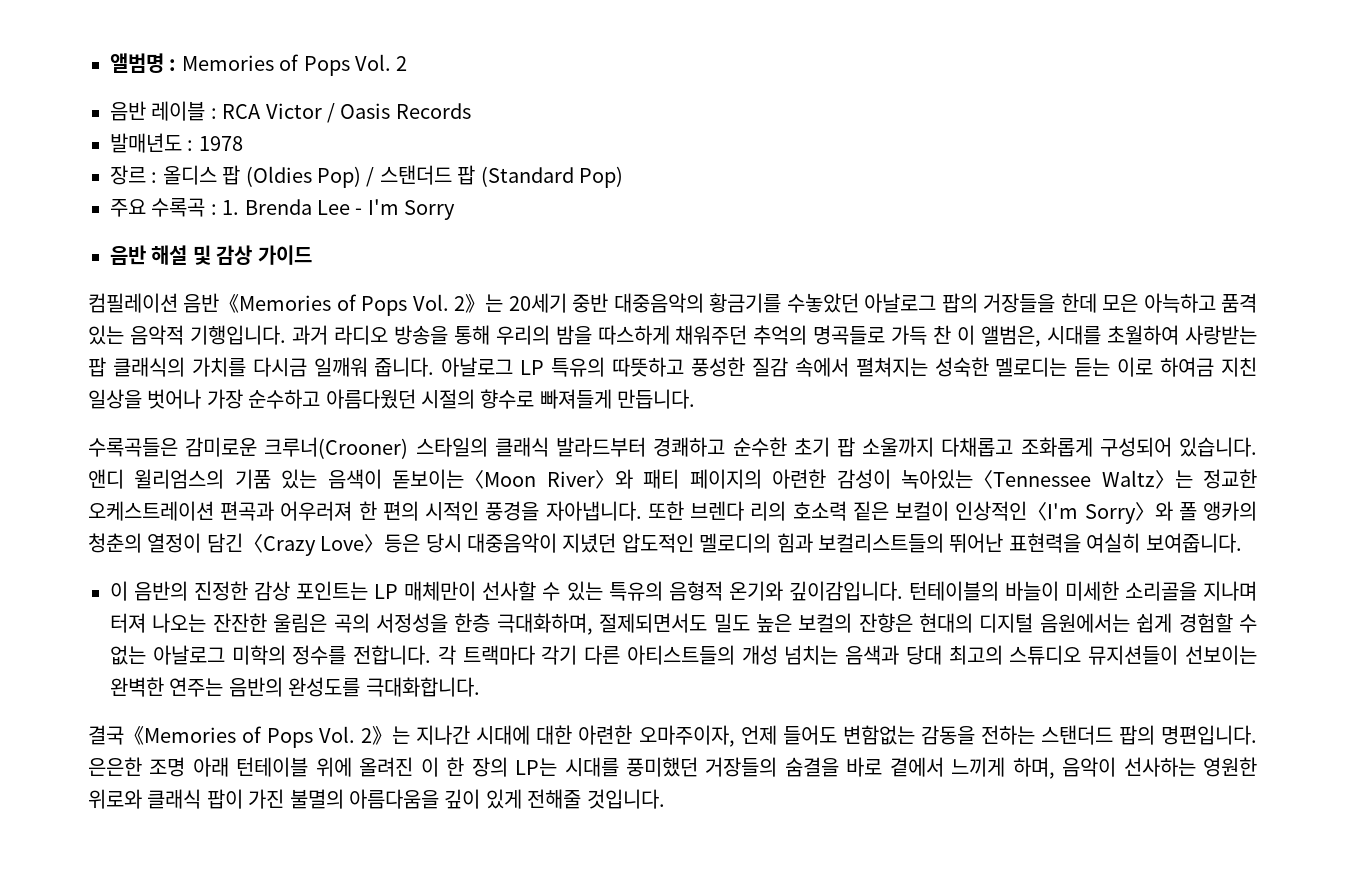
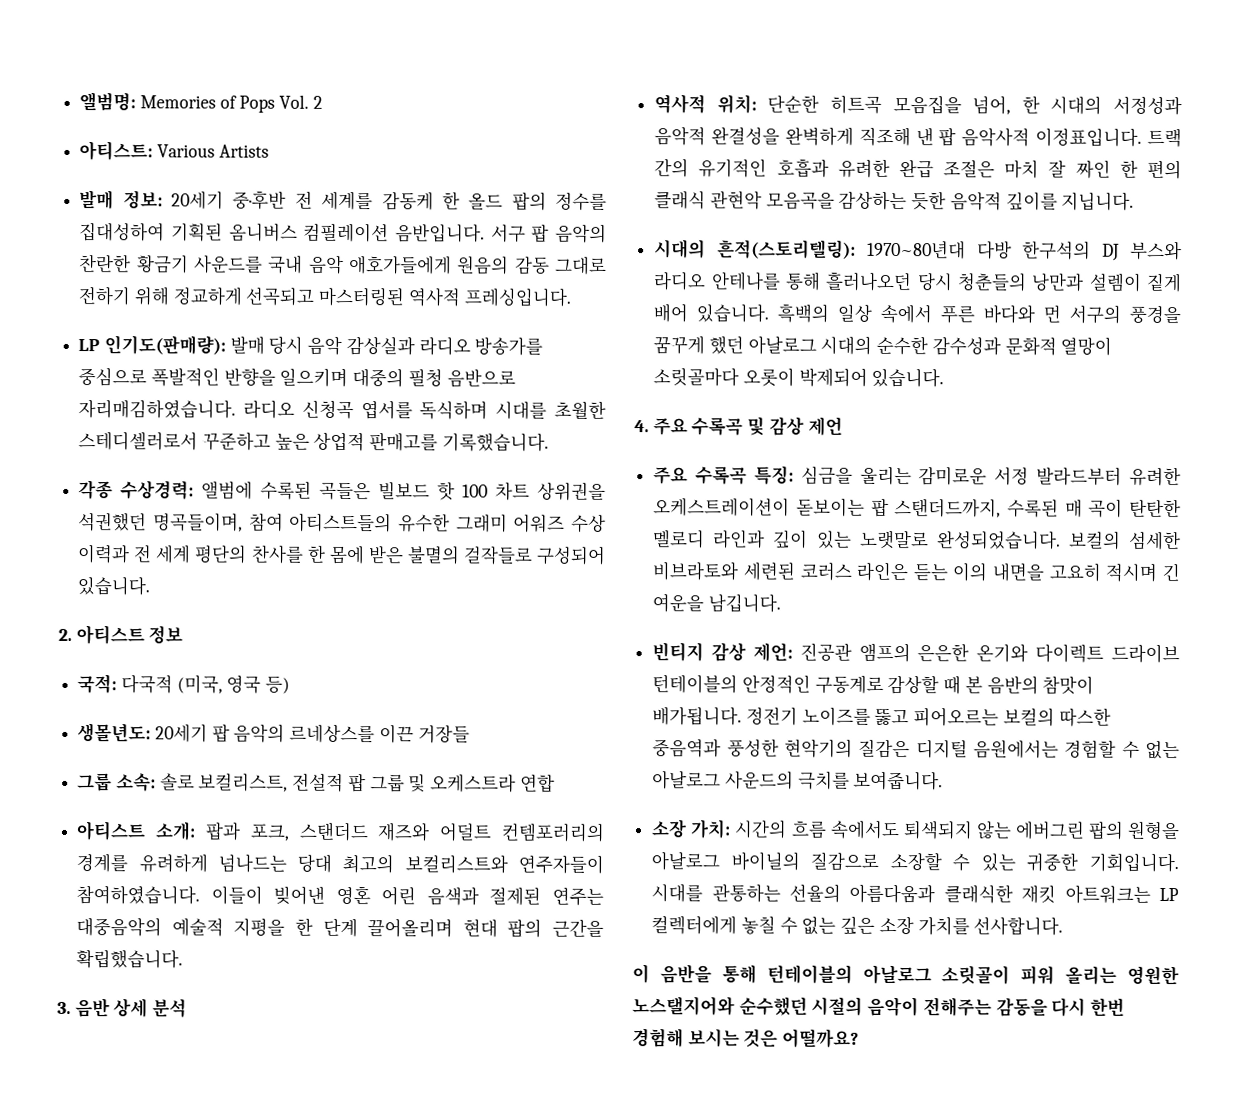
- 앨범명 : Memories of Pops Vol. 2
+ 앨범명: Memories of Pops Vol. 2
- 음반 레이블 : RCA Victor / Oasis Records
- 발매년도 : 1978
- 장르 : 올디스 팝 (Oldies Pop) / 스탠더드 팝 (Standard Pop)
- 주요 수록곡 : 1. Brenda Lee - I'm Sorry
- 음반 해설 및 감상 가이드
- 컴필레이션 음반《Memories of Pops Vol. 2》는 20세기 중반 대중음악의 황금기를 수놓았던 아날로그 팝의 거장들을 한데 모은 아늑하고 품격 있는 음악적 기행입니다. 과거 라디오 방송을 통해 우리의 밤을 따스하게 채워주던 추억의 명곡들로 가득 찬 이 앨범은, 시대를 초월하여 사랑받는 팝 클래식의 가치를 다시금 일깨워 줍니다. 아날로그 LP 특유의 따뜻하고 풍성한 질감 속에서 펼쳐지는 성숙한 멜로디는 듣는 이로 하여금 지친 일상을 벗어나 가장 순수하고 아름다웠던 시절의 향수로 빠져들게 만듭니다.
- 수록곡들은 감미로운 크루너(Crooner) 스타일의 클래식 발라드부터 경쾌하고 순수한 초기 팝 소울까지 다채롭고 조화롭게 구성되어 있습니다. 앤디 윌리엄스의 기품 있는 음색이 돋보이는〈Moon River〉와 패티 페이지의 아련한 감성이 녹아있는〈Tennessee Waltz〉는 정교한 오케스트레이션 편곡과 어우러져 한 편의 시적인 풍경을 자아냅니다. 또한 브렌다 리의 호소력 짙은 보컬이 인상적인〈I'm Sorry〉와 폴 앵카의 청춘의 열정이 담긴〈Crazy Love〉등은 당시 대중음악이 지녔던 압도적인 멜로디의 힘과 보컬리스트들의 뛰어난 표현력을 여실히 보여줍니다.
- 이 음반의 진정한 감상 포인트는 LP 매체만이 선사할 수 있는 특유의 음형적 온기와 깊이감입니다. 턴테이블의 바늘이 미세한 소리골을 지나며 터져 나오는 잔잔한 울림은 곡의 서정성을 한층 극대화하며, 절제되면서도 밀도 높은 보컬의 잔향은 현대의 디지털 음원에서는 쉽게 경험할 수 없는 아날로그 미학의 정수를 전합니다. 각 트랙마다 각기 다른 아티스트들의 개성 넘치는 음색과 당대 최고의 스튜디오 뮤지션들이 선보이는 완벽한 연주는 음반의 완성도를 극대화합니다.
- 결국《Memories of Pops Vol. 2》는 지나간 시대에 대한 아련한 오마주이자, 언제 들어도 변함없는 감동을 전하는 스탠더드 팝의 명편입니다. 은은한 조명 아래 턴테이블 위에 올려진 이 한 장의 LP는 시대를 풍미했던 거장들의 숨결을 바로 곁에서 느끼게 하며, 음악이 선사하는 영원한 위로와 클래식 팝이 가진 불멸의 아름다움을 깊이 있게 전해줄 것입니다.
+ 아티스트: Various Artists
+ 발매 정보: 20세기 중·후반 전 세계를 감동케 한 올드 팝의 정수를 집대성하여 기획된 옴니버스 컴필레이션 음반입니다. 서구 팝 음악의 찬란한 황금기 사운드를 국내 음악 애호가들에게 원음의 감동 그대로 전하기 위해 정교하게 선곡되고 마스터링된 역사적 프레싱입니다.
+ LP 인기도(판매량): 발매 당시 음악 감상실과 라디오 방송가를 중심으로 폭발적인 반향을 일으키며 대중의 필청 음반으로 자리매김하였습니다. 라디오 신청곡 엽서를 독식하며 시대를 초월한 스테디셀러로서 꾸준하고 높은 상업적 판매고를 기록했습니다.
+ 각종 수상경력: 앨범에 수록된 곡들은 빌보드 핫 100 차트 상위권을 석권했던 명곡들이며, 참여 아티스트들의 유수한 그래미 어워즈 수상 이력과 전 세계 평단의 찬사를 한 몸에 받은 불멸의 걸작들로 구성되어 있습니다.
+ 2. 아티스트 정보
+ 국적: 다국적 (미국, 영국 등)
+ 생몰년도: 20세기 팝 음악의 르네상스를 이끈 거장들
+ 그룹 소속: 솔로 보컬리스트, 전설적 팝 그룹 및 오케스트라 연합
+ 아티스트 소개: 팝과 포크, 스탠더드 재즈와 어덜트 컨템포러리의 경계를 유려하게 넘나드는 당대 최고의 보컬리스트와 연주자들이 참여하였습니다. 이들이 빚어낸 영혼 어린 음색과 절제된 연주는 대중음악의 예술적 지평을 한 단계 끌어올리며 현대 팝의 근간을 확립했습니다.
+ 3. 음반 상세 분석
+ 역사적 위치: 단순한 히트곡 모음집을 넘어, 한 시대의 서정성과 음악적 완결성을 완벽하게 직조해 낸 팝 음악사적 이정표입니다. 트랙 간의 유기적인 호흡과 유려한 완급 조절은 마치 잘 짜인 한 편의 클래식 관현악 모음곡을 감상하는 듯한 음악적 깊이를 지닙니다.
+ 시대의 흔적(스토리텔링): 1970~80년대 다방 한구석의 DJ 부스와 라디오 안테나를 통해 흘러나오던 당시 청춘들의 낭만과 설렘이 짙게 배어 있습니다. 흑백의 일상 속에서 푸른 바다와 먼 서구의 풍경을 꿈꾸게 했던 아날로그 시대의 순수한 감수성과 문화적 열망이 소릿골마다 오롯이 박제되어 있습니다.
+ 4. 주요 수록곡 및 감상 제언
+ 주요 수록곡 특징: 심금을 울리는 감미로운 서정 발라드부터 유려한 오케스트레이션이 돋보이는 팝 스탠더드까지, 수록된 매 곡이 탄탄한 멜로디 라인과 깊이 있는 노랫말로 완성되었습니다. 보컬의 섬세한 비브라토와 세련된 코러스 라인은 듣는 이의 내면을 고요히 적시며 긴 여운을 남깁니다.
+ 빈티지 감상 제언: 진공관 앰프의 은은한 온기와 다이렉트 드라이브 턴테이블의 안정적인 구동계로 감상할 때 본 음반의 참맛이 배가됩니다. 정전기 노이즈를 뚫고 피어오르는 보컬의 따스한 중음역과 풍성한 현악기의 질감은 디지털 음원에서는 경험할 수 없는 아날로그 사운드의 극치를 보여줍니다.
+ 소장 가치: 시간의 흐름 속에서도 퇴색되지 않는 에버그린 팝의 원형을 아날로그 바이닐의 질감으로 소장할 수 있는 귀중한 기회입니다. 시대를 관통하는 선율의 아름다움과 클래식한 재킷 아트워크는 LP 컬렉터에게 놓칠 수 없는 깊은 소장 가치를 선사합니다.
+ 이 음반을 통해 턴테이블의 아날로그 소릿골이 피워 올리는 영원한 노스탤지어와 순수했던 시절의 음악이 전해주는 감동을 다시 한번 경험해 보시는 것은 어떨까요?

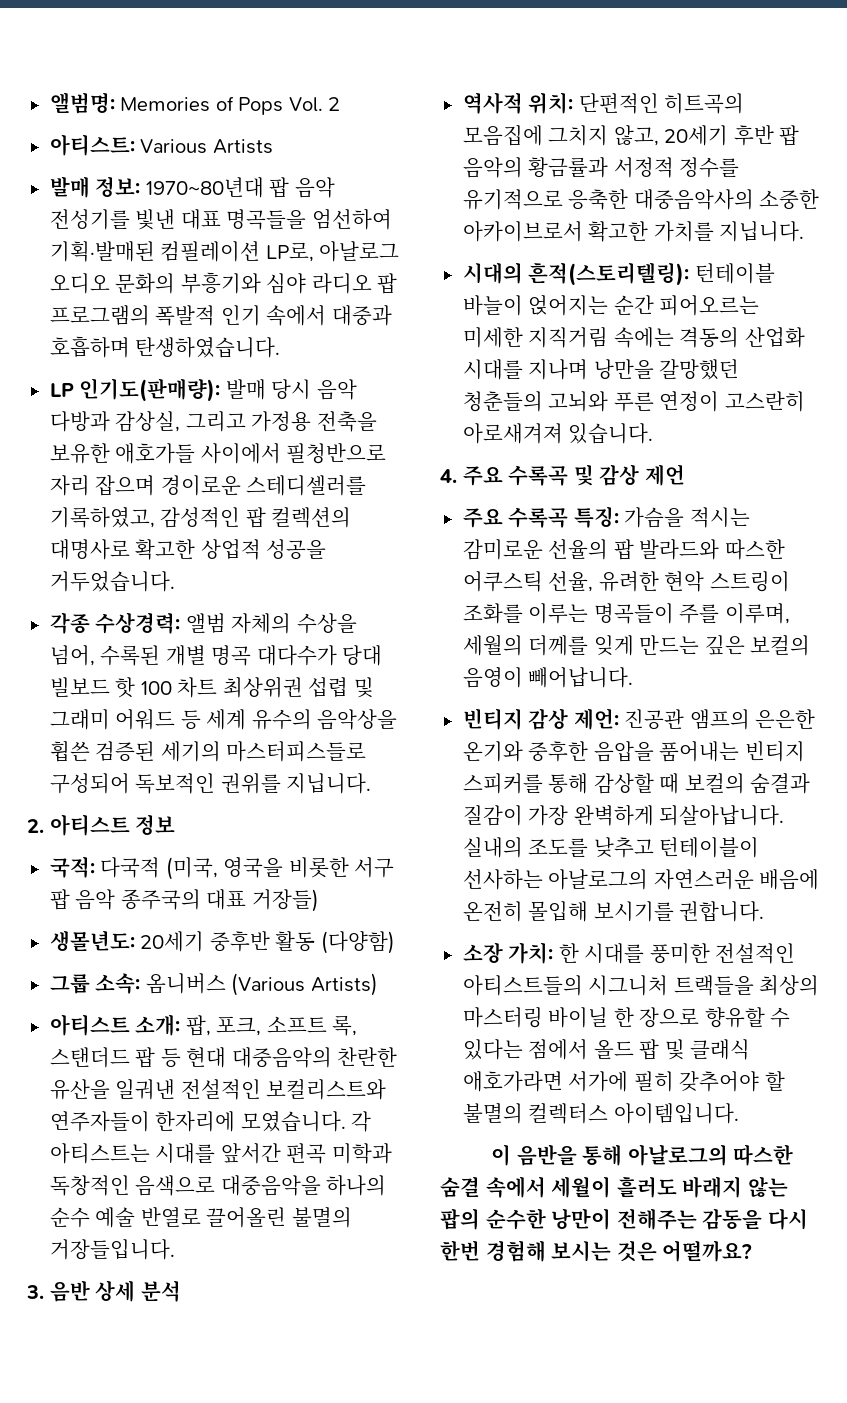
- 발매 정보: 20세기 중·후반 전 세계를 감동케 한 올드 팝의 정수를 집대성하여 기획된 옴니버스 컴필레이션 음반입니다. 서구 팝 음악의 찬란한 황금기 사운드를 국내 음악 애호가들에게 원음의 감동 그대로 전하기 위해 정교하게 선곡되고 마스터링된 역사적 프레싱입니다.
+ 발매 정보: 1970~80년대 팝 음악 전성기를 빛낸 대표 명곡들을 엄선하여 기획·발매된 컴필레이션 LP로, 아날로그 오디오 문화의 부흥기와 심야 라디오 팝 프로그램의 폭발적 인기 속에서 대중과 호흡하며 탄생하였습니다.
- LP 인기도(판매량): 발매 당시 음악 감상실과 라디오 방송가를 중심으로 폭발적인 반향을 일으키며 대중의 필청 음반으로 자리매김하였습니다. 라디오 신청곡 엽서를 독식하며 시대를 초월한 스테디셀러로서 꾸준하고 높은 상업적 판매고를 기록했습니다.
- 각종 수상경력: 앨범에 수록된 곡들은 빌보드 핫 100 차트 상위권을 석권했던 명곡들이며, 참여 아티스트들의 유수한 그래미 어워즈 수상 이력과 전 세계 평단의 찬사를 한 몸에 받은 불멸의 걸작들로 구성되어 있습니다.
+ LP 인기도(판매량): 발매 당시 음악 다방과 감상실, 그리고 가정용 전축을 보유한 애호가들 사이에서 필청반으로 자리 잡으며 경이로운 스테디셀러를 기록하였고, 감성적인 팝 컬렉션의 대명사로 확고한 상업적 성공을 거두었습니다.
+ 각종 수상경력: 앨범 자체의 수상을 넘어, 수록된 개별 명곡 대다수가 당대 빌보드 핫 100 차트 최상위권 섭렵 및 그래미 어워드 등 세계 유수의 음악상을 휩쓴 검증된 세기의 마스터피스들로 구성되어 독보적인 권위를 지닙니다.
- 국적: 다국적 (미국, 영국 등)
- 생몰년도: 20세기 팝 음악의 르네상스를 이끈 거장들
- 그룹 소속: 솔로 보컬리스트, 전설적 팝 그룹 및 오케스트라 연합
- 아티스트 소개: 팝과 포크, 스탠더드 재즈와 어덜트 컨템포러리의 경계를 유려하게 넘나드는 당대 최고의 보컬리스트와 연주자들이 참여하였습니다. 이들이 빚어낸 영혼 어린 음색과 절제된 연주는 대중음악의 예술적 지평을 한 단계 끌어올리며 현대 팝의 근간을 확립했습니다.
+ 국적: 다국적 (미국, 영국을 비롯한 서구 팝 음악 종주국의 대표 거장들)
+ 생몰년도: 20세기 중후반 활동 (다양함)
+ 그룹 소속: 옴니버스 (Various Artists)
+ 아티스트 소개: 팝, 포크, 소프트 록, 스탠더드 팝 등 현대 대중음악의 찬란한 유산을 일궈낸 전설적인 보컬리스트와 연주자들이 한자리에 모였습니다. 각 아티스트는 시대를 앞서간 편곡 미학과 독창적인 음색으로 대중음악을 하나의 순수 예술 반열로 끌어올린 불멸의 거장들입니다.
- 역사적 위치: 단순한 히트곡 모음집을 넘어, 한 시대의 서정성과 음악적 완결성을 완벽하게 직조해 낸 팝 음악사적 이정표입니다. 트랙 간의 유기적인 호흡과 유려한 완급 조절은 마치 잘 짜인 한 편의 클래식 관현악 모음곡을 감상하는 듯한 음악적 깊이를 지닙니다.
- 시대의 흔적(스토리텔링): 1970~80년대 다방 한구석의 DJ 부스와 라디오 안테나를 통해 흘러나오던 당시 청춘들의 낭만과 설렘이 짙게 배어 있습니다. 흑백의 일상 속에서 푸른 바다와 먼 서구의 풍경을 꿈꾸게 했던 아날로그 시대의 순수한 감수성과 문화적 열망이 소릿골마다 오롯이 박제되어 있습니다.
+ 역사적 위치: 단편적인 히트곡의 모음집에 그치지 않고, 20세기 후반 팝 음악의 황금률과 서정적 정수를 유기적으로 응축한 대중음악사의 소중한 아카이브로서 확고한 가치를 지닙니다.
+ 시대의 흔적(스토리텔링): 턴테이블 바늘이 얹어지는 순간 피어오르는 미세한 지직거림 속에는 격동의 산업화 시대를 지나며 낭만을 갈망했던 청춘들의 고뇌와 푸른 연정이 고스란히 아로새겨져 있습니다.
- 주요 수록곡 특징: 심금을 울리는 감미로운 서정 발라드부터 유려한 오케스트레이션이 돋보이는 팝 스탠더드까지, 수록된 매 곡이 탄탄한 멜로디 라인과 깊이 있는 노랫말로 완성되었습니다. 보컬의 섬세한 비브라토와 세련된 코러스 라인은 듣는 이의 내면을 고요히 적시며 긴 여운을 남깁니다.
+ 주요 수록곡 특징: 가슴을 적시는 감미로운 선율의 팝 발라드와 따스한 어쿠스틱 선율, 유려한 현악 스트링이 조화를 이루는 명곡들이 주를 이루며, 세월의 더께를 잊게 만드는 깊은 보컬의 음영이 빼어납니다.
- 빈티지 감상 제언: 진공관 앰프의 은은한 온기와 다이렉트 드라이브 턴테이블의 안정적인 구동계로 감상할 때 본 음반의 참맛이 배가됩니다. 정전기 노이즈를 뚫고 피어오르는 보컬의 따스한 중음역과 풍성한 현악기의 질감은 디지털 음원에서는 경험할 수 없는 아날로그 사운드의 극치를 보여줍니다.
- 소장 가치: 시간의 흐름 속에서도 퇴색되지 않는 에버그린 팝의 원형을 아날로그 바이닐의 질감으로 소장할 수 있는 귀중한 기회입니다. 시대를 관통하는 선율의 아름다움과 클래식한 재킷 아트워크는 LP 컬렉터에게 놓칠 수 없는 깊은 소장 가치를 선사합니다.
- 이 음반을 통해 턴테이블의 아날로그 소릿골이 피워 올리는 영원한 노스탤지어와 순수했던 시절의 음악이 전해주는 감동을 다시 한번 경험해 보시는 것은 어떨까요?
+ 빈티지 감상 제언: 진공관 앰프의 은은한 온기와 중후한 음압을 품어내는 빈티지 스피커를 통해 감상할 때 보컬의 숨결과 질감이 가장 완벽하게 되살아납니다. 실내의 조도를 낮추고 턴테이블이 선사하는 아날로그의 자연스러운 배음에 온전히 몰입해 보시기를 권합니다.
+ 소장 가치: 한 시대를 풍미한 전설적인 아티스트들의 시그니처 트랙들을 최상의 마스터링 바이닐 한 장으로 향유할 수 있다는 점에서 올드 팝 및 클래식 애호가라면 서가에 필히 갖추어야 할 불멸의 컬렉터스 아이템입니다.
+ 이 음반을 통해 아날로그의 따스한 숨결 속에서 세월이 흘러도 바래지 않는 팝의 순수한 낭만이 전해주는 감동을 다시 한번 경험해 보시는 것은 어떨까요?

